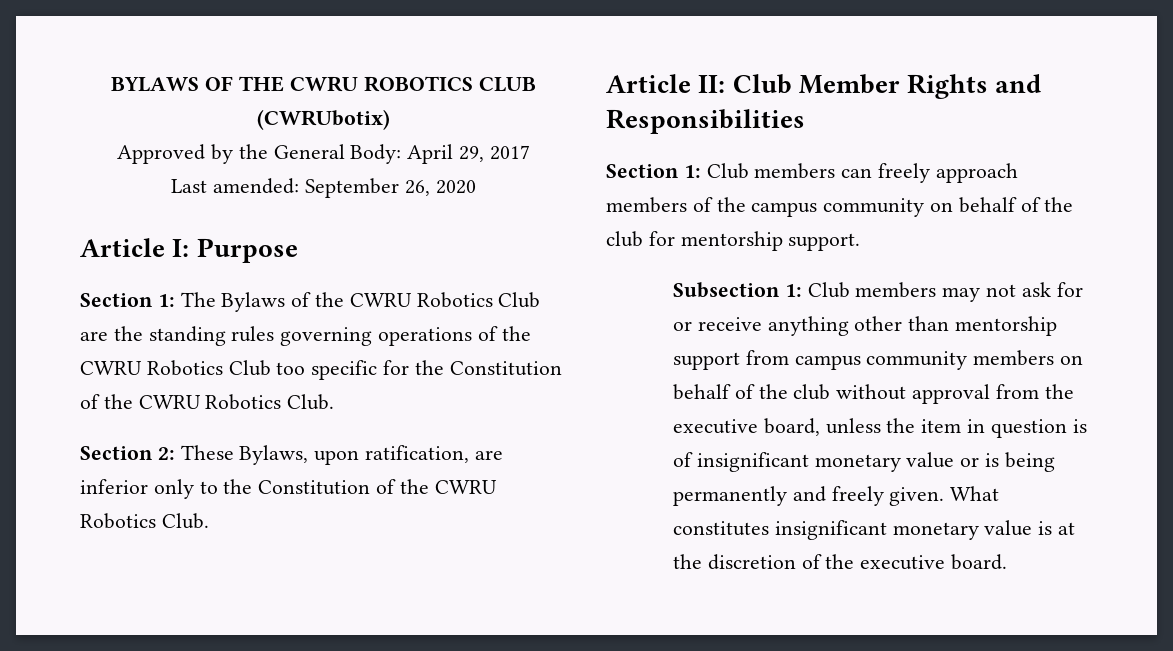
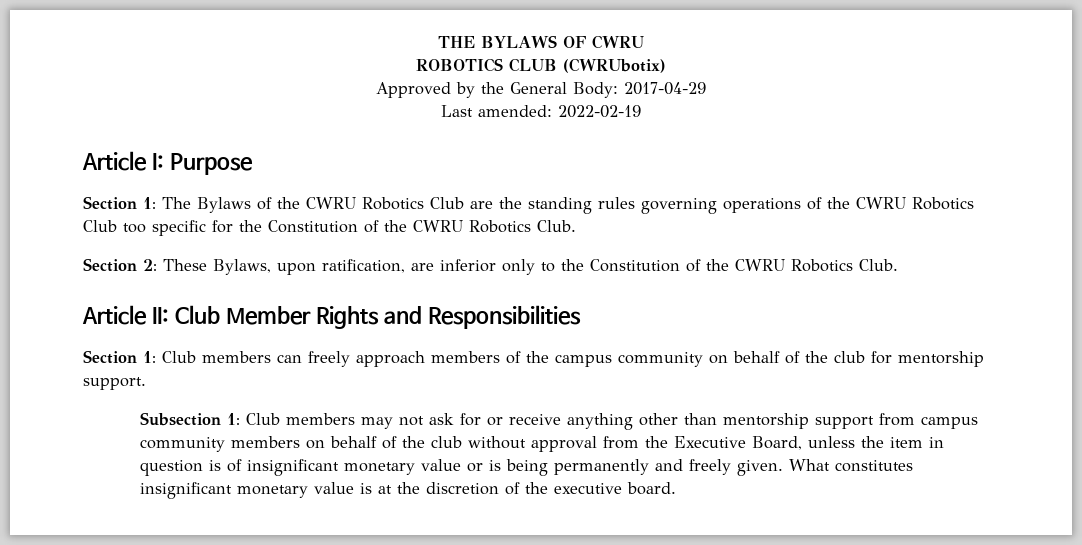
- BYLAWS OF THE CWRU ROBOTICS CLUB (CWRUbotix)
+ THE BYLAWS OF CWRU
+ ROBOTICS CLUB (CWRUbotix)
- Approved by the General Body: April 29, 2017
+ Approved by the General Body: 2017-04-29
- Last amended: September 26, 2020
+ Last amended: 2022-02-19
- Subsection 1: Club members may not ask for or receive anything other than mentorship support from campus community members on behalf of the club without approval from the executive board, unless the item in question is of insignificant monetary value or is being permanently and freely given.
+ Subsection 1: Club members may not ask for or receive anything other than mentorship support from campus community members on behalf of the club without approval from the Executive Board, unless the item in question is of insignificant monetary value or is being permanently and freely given.

